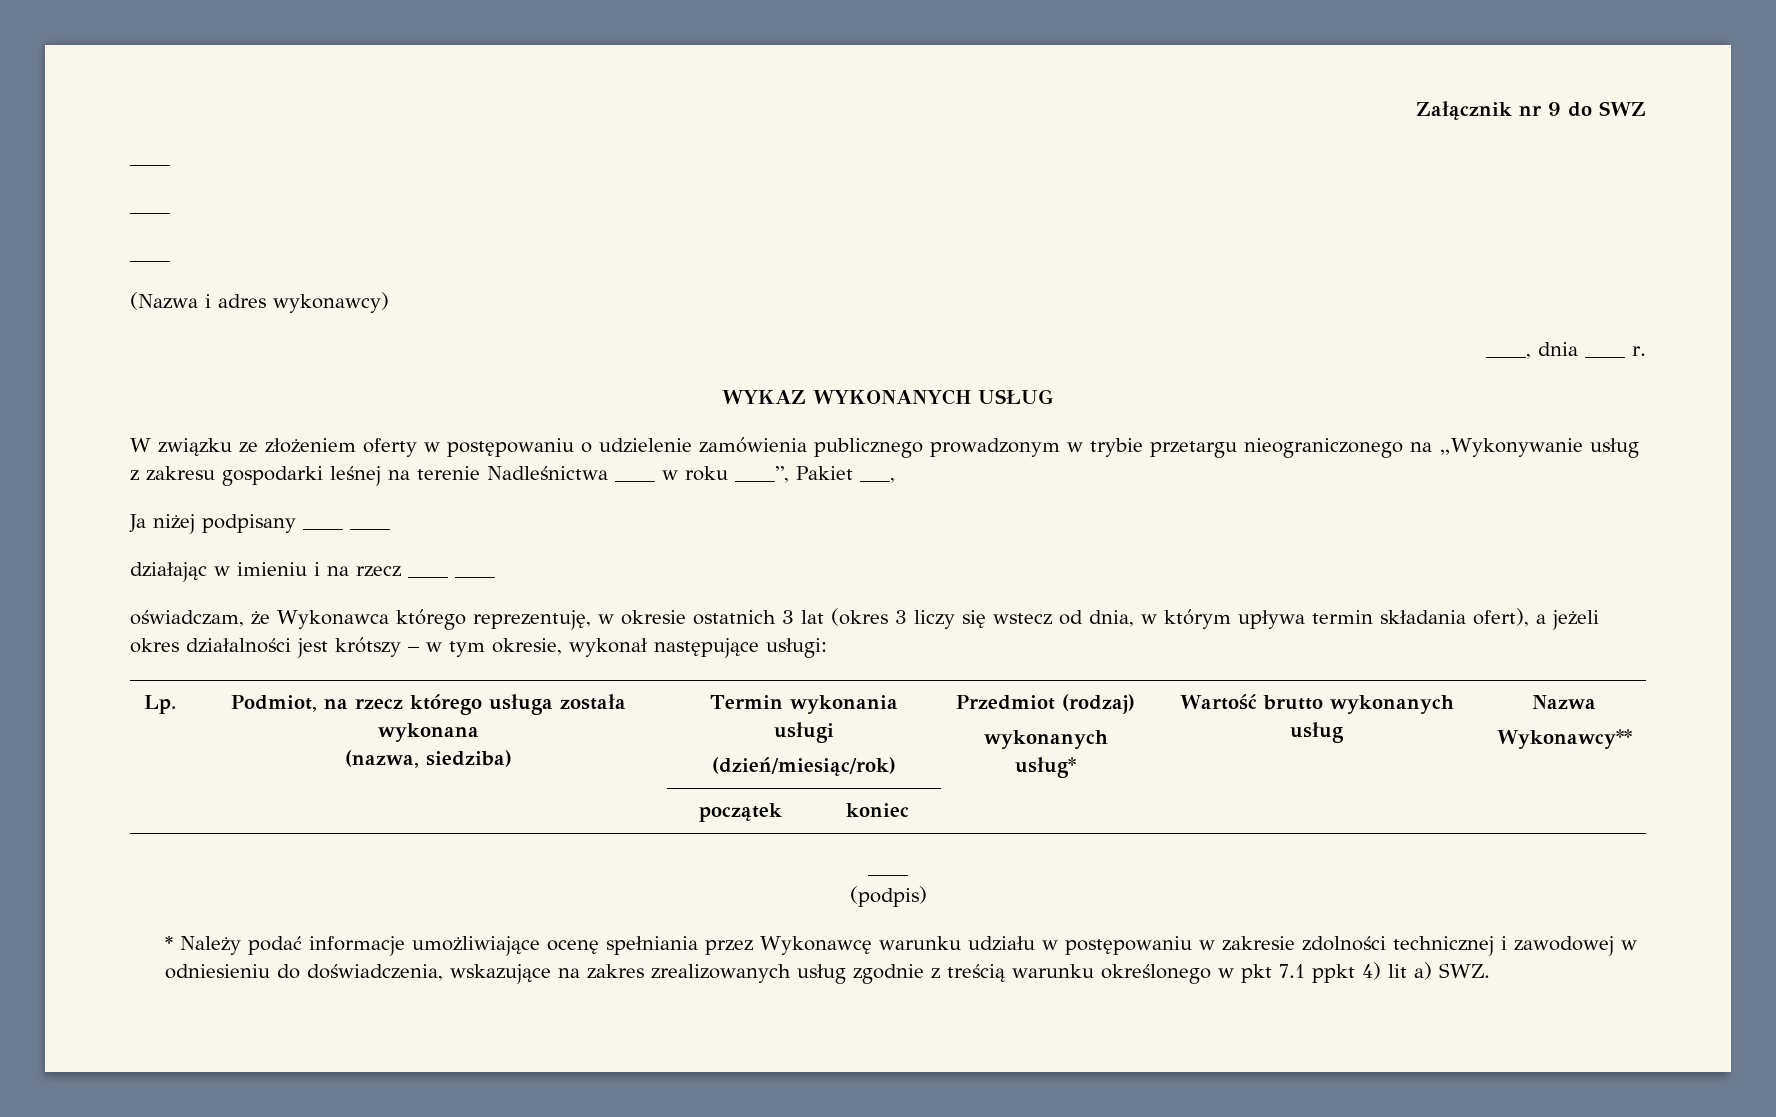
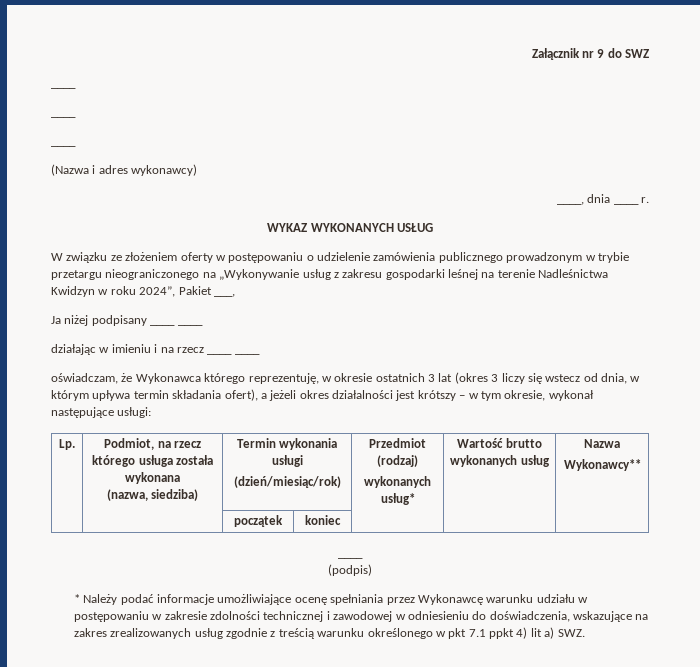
- W związku ze złożeniem oferty w postępowaniu o udzielenie zamówienia publicznego prowadzonym w trybie przetargu nieograniczonego na „Wykonywanie usług z zakresu gospodarki leśnej na terenie Nadleśnictwa ____ w roku ____”, Pakiet ___,
+ W związku ze złożeniem oferty w postępowaniu o udzielenie zamówienia publicznego prowadzonym w trybie przetargu nieograniczonego na „Wykonywanie usług z zakresu gospodarki leśnej na terenie Nadleśnictwa Kwidzyn w roku 2024”, Pakiet ___,

